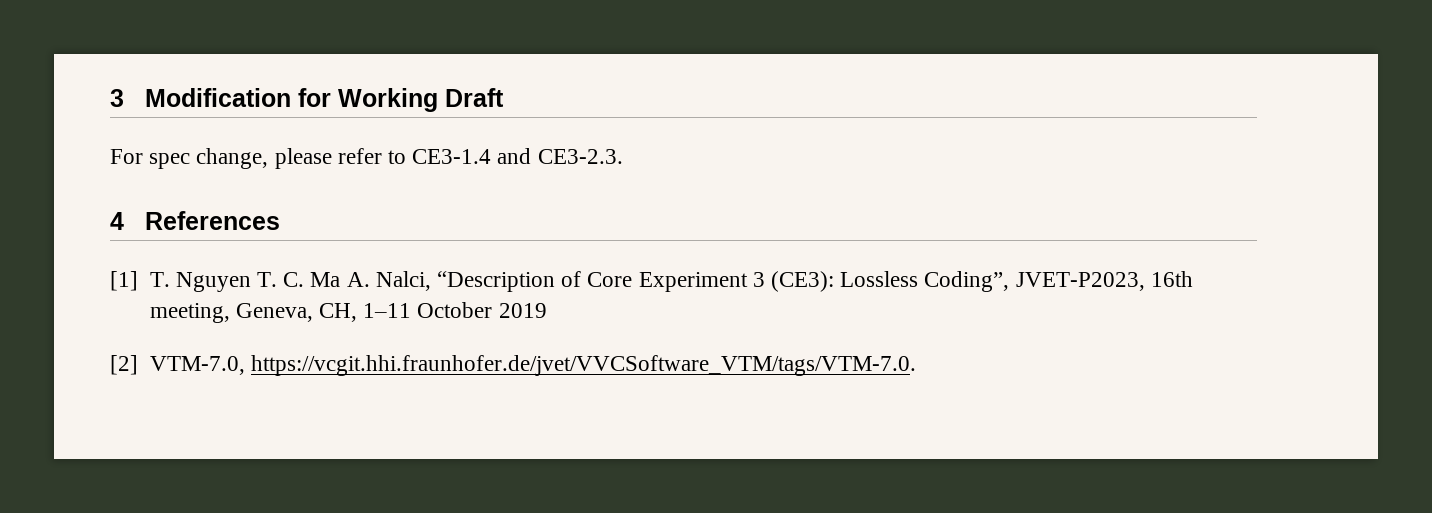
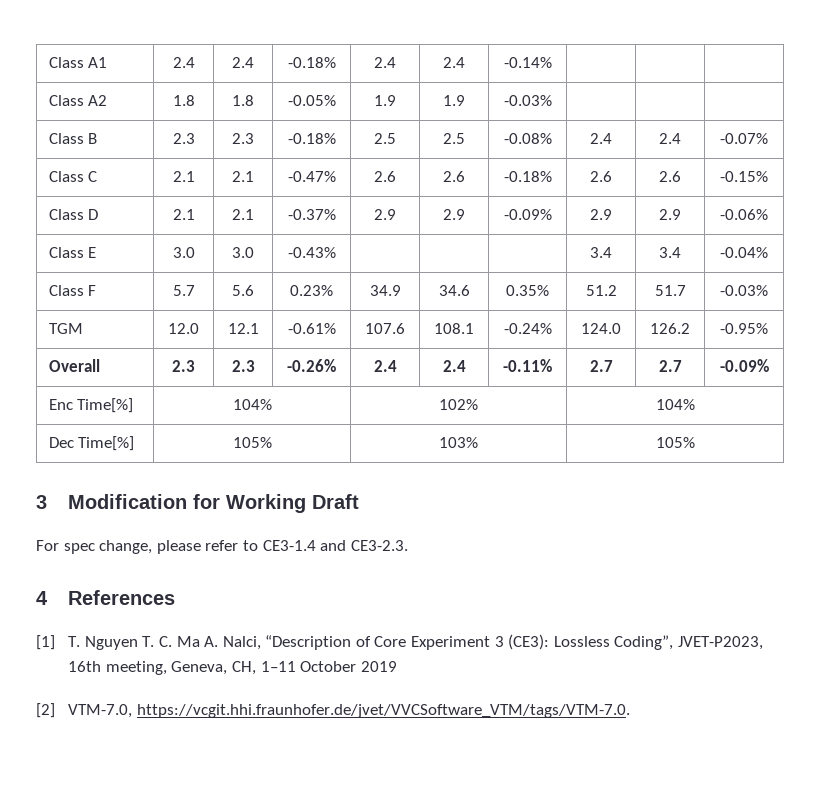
+ Class A1 | 2.4 | 2.4 | -0.18% | 2.4 | 2.4 | -0.14% | | |
+ Class A2 | 1.8 | 1.8 | -0.05% | 1.9 | 1.9 | -0.03% | | |
+ Class B | 2.3 | 2.3 | -0.18% | 2.5 | 2.5 | -0.08% | 2.4 | 2.4 | -0.07%
+ Class C | 2.1 | 2.1 | -0.47% | 2.6 | 2.6 | -0.18% | 2.6 | 2.6 | -0.15%
+ Class D | 2.1 | 2.1 | -0.37% | 2.9 | 2.9 | -0.09% | 2.9 | 2.9 | -0.06%
+ Class E | 3.0 | 3.0 | -0.43% | | | | 3.4 | 3.4 | -0.04%
+ Class F | 5.7 | 5.6 | 0.23% | 34.9 | 34.6 | 0.35% | 51.2 | 51.7 | -0.03%
+ TGM | 12.0 | 12.1 | -0.61% | 107.6 | 108.1 | -0.24% | 124.0 | 126.2 | -0.95%
+ Overall | 2.3 | 2.3 | -0.26% | 2.4 | 2.4 | -0.11% | 2.7 | 2.7 | -0.09%
+ Enc Time[%] | 104% | 102% | 104%
+ Dec Time[%] | 105% | 103% | 105%

